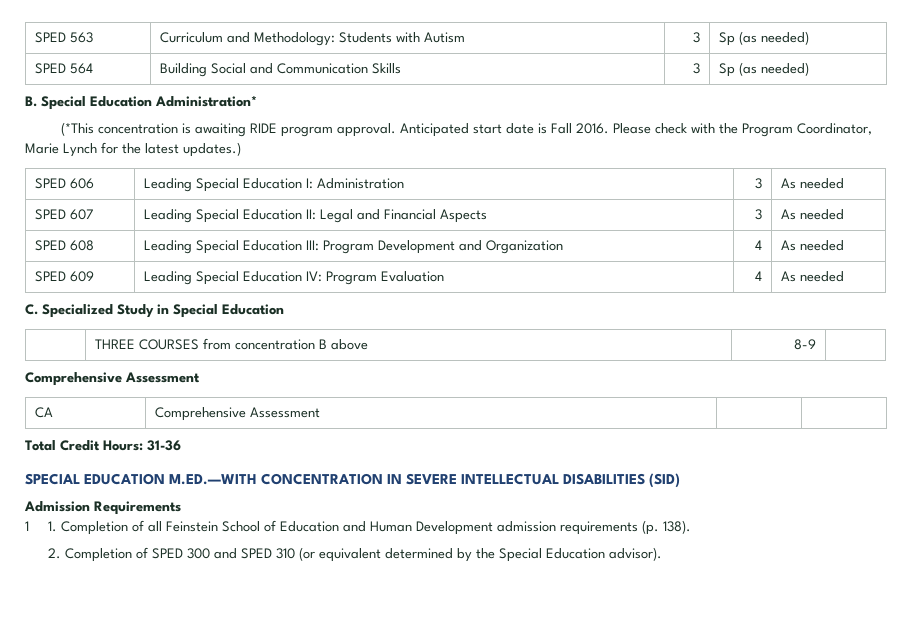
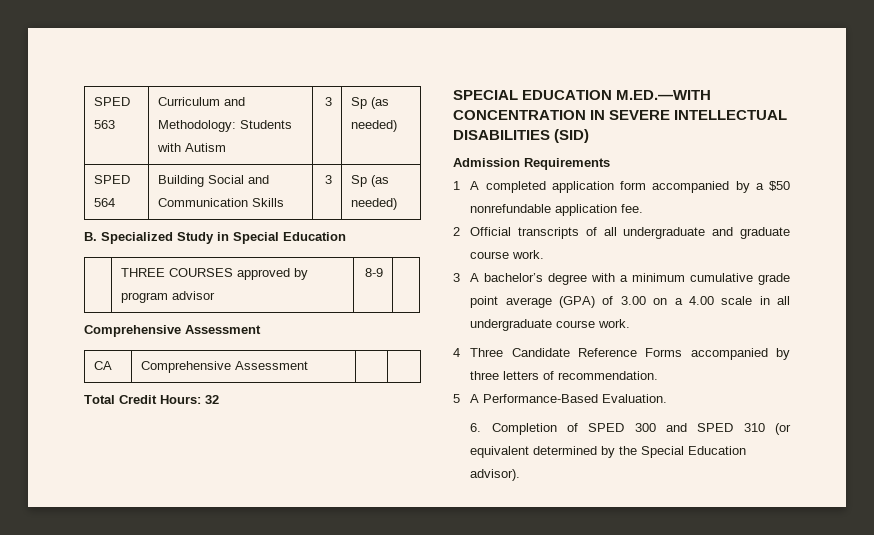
- B. Special Education Administration*
- (*This concentration is awaiting RIDE program approval. Anticipated start date is Fall 2016. Please check with the Program Coordinator, Marie Lynch for the latest updates.)
- SPED 606 | Leading Special Education I: Administration | 3 | As needed
- SPED 607 | Leading Special Education II: Legal and Financial Aspects | 3 | As needed
- SPED 608 | Leading Special Education III: Program Development and Organization | 4 | As needed
- SPED 609 | Leading Special Education IV: Program Evaluation | 4 | As needed
- C. Specialized Study in Special Education
+ B. Specialized Study in Special Education
- | THREE COURSES from concentration B above | 8-9 |
+ | THREE COURSES approved by program advisor | 8-9 |
- Total Credit Hours: 31-36
+ Total Credit Hours: 32
- 1 1. Completion of all Feinstein School of Education and Human Development admission requirements (p. 138).
- 2. Completion of SPED 300 and SPED 310 (or equivalent determined by the Special Education advisor).
+ 1 A completed application form accompanied by a $50 nonrefundable application fee.
+ 2 Official transcripts of all undergraduate and graduate course work.
+ 3 A bachelor’s degree with a minimum cumulative grade point average (GPA) of 3.00 on a 4.00 scale in all undergraduate course work.
+ 4 Three Candidate Reference Forms accompanied by three letters of recommendation.
+ 5 A Performance-Based Evaluation.
+ 6. Completion of SPED 300 and SPED 310 (or equivalent determined by the Special Education advisor).

